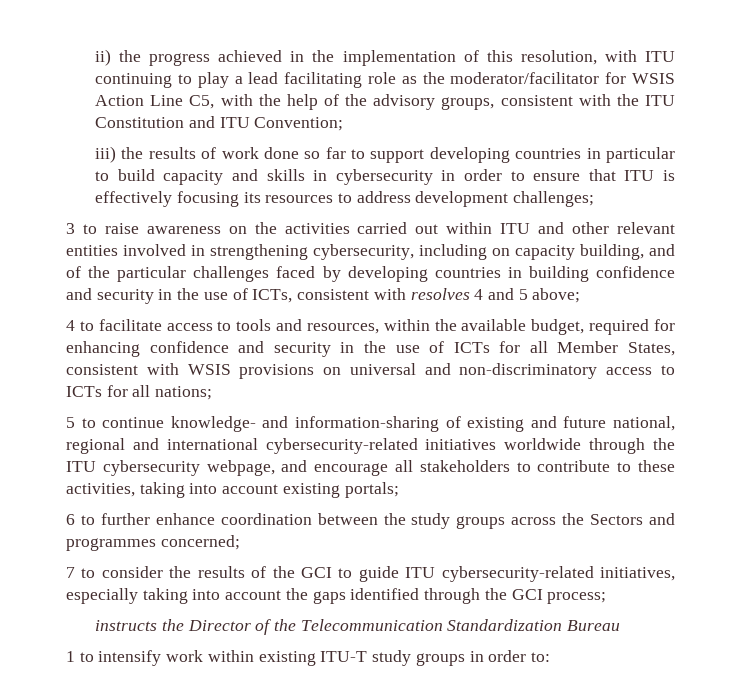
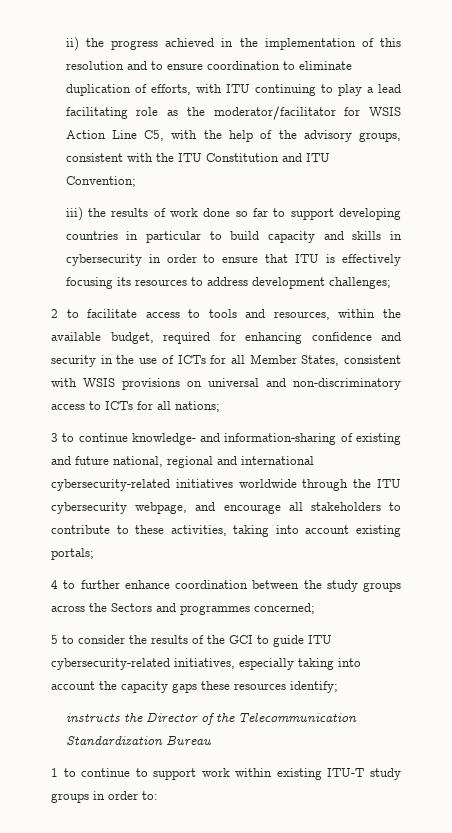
- ii) the progress achieved in the implementation of this resolution, with ITU continuing to play a lead facilitating role as the moderator/facilitator for WSIS Action Line C5, with the help of the advisory groups, consistent with the ITU Constitution and ITU Convention;
+ ii) the progress achieved in the implementation of this resolution and to ensure coordination to eliminate duplication of efforts, with ITU continuing to play a lead facilitating role as the moderator/facilitator for WSIS Action Line C5, with the help of the advisory groups, consistent with the ITU Constitution and ITU Convention;
- 3 to raise awareness on the activities carried out within ITU and other relevant entities involved in strengthening cybersecurity, including on capacity building, and of the particular challenges faced by developing countries in building confidence and security in the use of ICTs, consistent with resolves 4 and 5 above;
- 4 to facilitate access to tools and resources, within the available budget, required for enhancing confidence and security in the use of ICTs for all Member States, consistent with WSIS provisions on universal and non-discriminatory access to ICTs for all nations;
+ 2 to facilitate access to tools and resources, within the available budget, required for enhancing confidence and security in the use of ICTs for all Member States, consistent with WSIS provisions on universal and non-discriminatory access to ICTs for all nations;
- 5 to continue knowledge- and information-sharing of existing and future national, regional and international cybersecurity-related initiatives worldwide through the ITU cybersecurity webpage, and encourage all stakeholders to contribute to these activities, taking into account existing portals;
+ 3 to continue knowledge- and information-sharing of existing and future national, regional and international cybersecurity-related initiatives worldwide through the ITU cybersecurity webpage, and encourage all stakeholders to contribute to these activities, taking into account existing portals;
- 6 to further enhance coordination between the study groups across the Sectors and programmes concerned;
+ 4 to further enhance coordination between the study groups across the Sectors and programmes concerned;
- 7 to consider the results of the GCI to guide ITU cybersecurity-related initiatives, especially taking into account the gaps identified through the GCI process;
+ 5 to consider the results of the GCI to guide ITU cybersecurity-related initiatives, especially taking into account the capacity gaps these resources identify;
- 1 to intensify work within existing ITU-T study groups in order to:
+ 1 to continue to support work within existing ITU-T study groups in order to:

